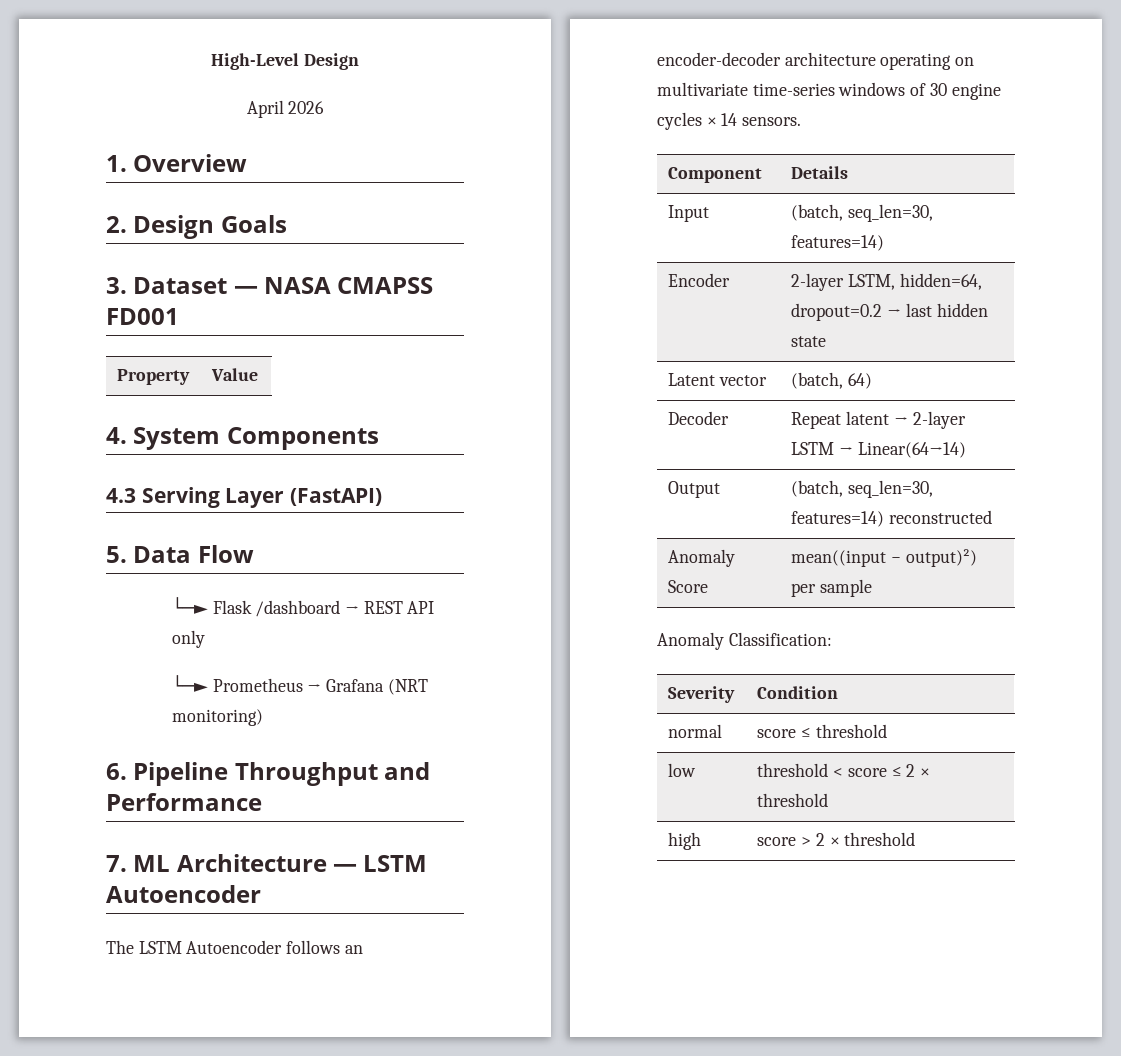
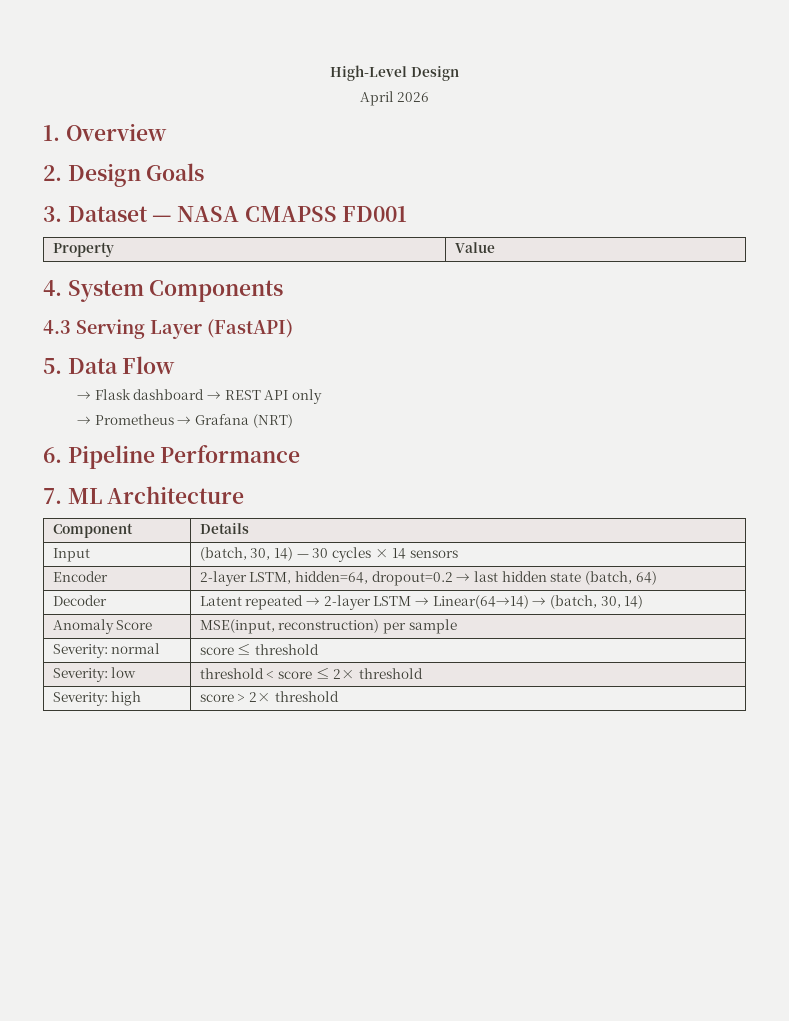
- └─► Flask /dashboard → REST API only
+ → Flask dashboard → REST API only
- └─► Prometheus → Grafana (NRT monitoring)
+ → Prometheus → Grafana (NRT)
- 6. Pipeline Throughput and Performance
+ 6. Pipeline Performance
- 7. ML Architecture — LSTM Autoencoder
- The LSTM Autoencoder follows an encoder-decoder architecture operating on multivariate time-series windows of 30 engine cycles × 14 sensors.
+ 7. ML Architecture
  Component | Details
- Input | (batch, seq_len=30, features=14)
+ Input | (batch, 30, 14) — 30 cycles × 14 sensors
- Encoder | 2-layer LSTM, hidden=64, dropout=0.2 → last hidden state
- Latent vector | (batch, 64)
+ Encoder | 2-layer LSTM, hidden=64, dropout=0.2 → last hidden state (batch, 64)
- Decoder | Repeat latent → 2-layer LSTM → Linear(64→14)
- Output | (batch, seq_len=30, features=14) reconstructed
+ Decoder | Latent repeated → 2-layer LSTM → Linear(64→14) → (batch, 30, 14)
- Anomaly Score | mean((input − output)²) per sample
+ Anomaly Score | MSE(input, reconstruction) per sample
- Anomaly Classification:
- Severity | Condition
- normal | score ≤ threshold
+ Severity: normal | score ≤ threshold
- low | threshold < score ≤ 2 × threshold
- high | score > 2 × threshold
+ Severity: low | threshold < score ≤ 2× threshold
+ Severity: high | score > 2× threshold

